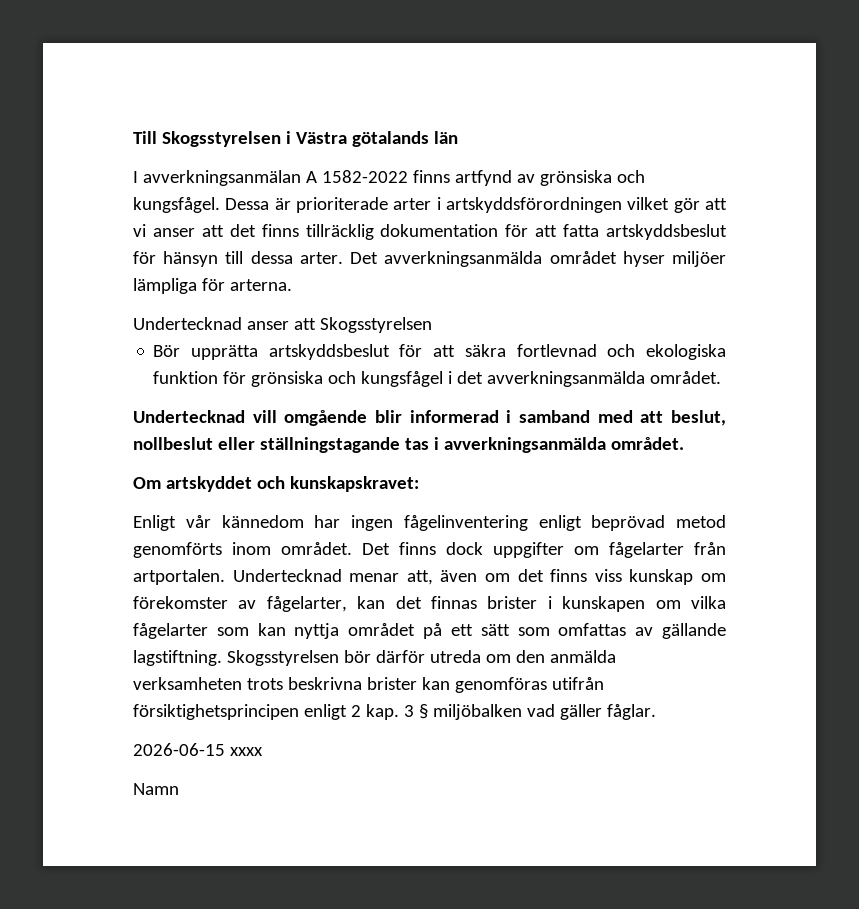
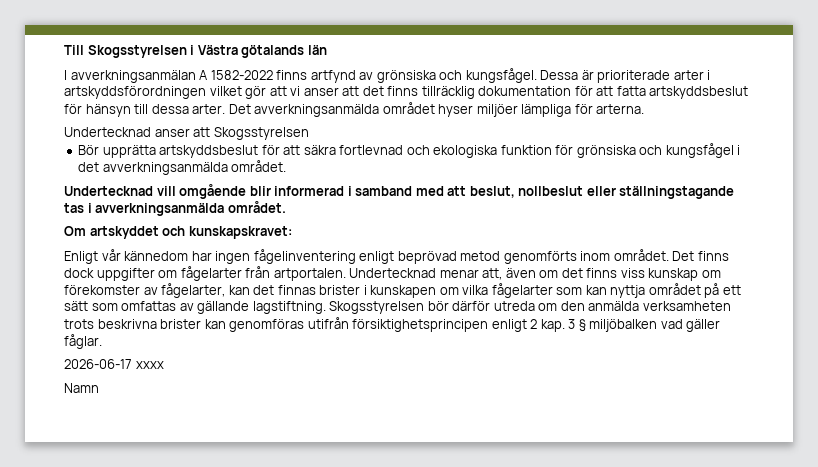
- 2026-06-15 xxxx
+ 2026-06-17 xxxx

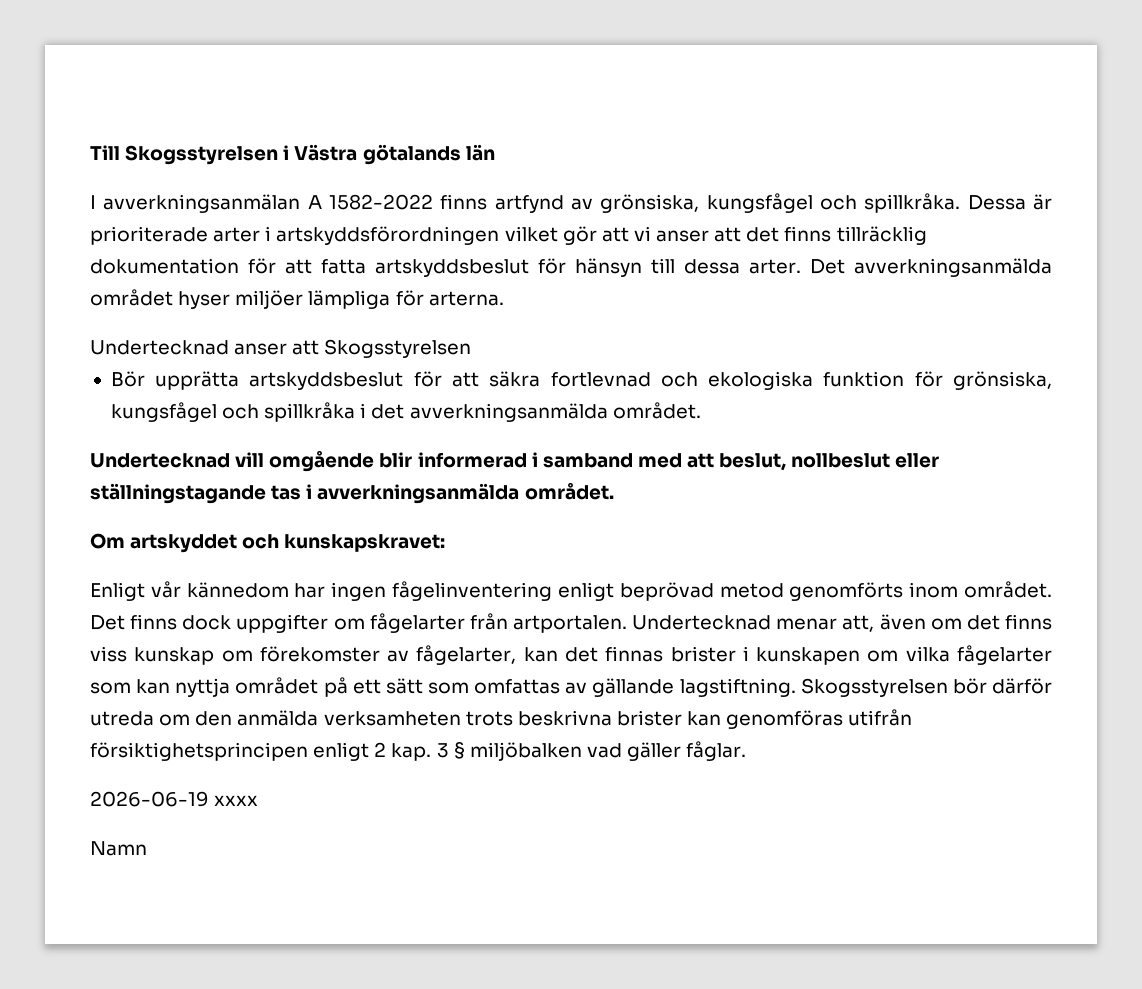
- I avverkningsanmälan A 1582-2022 finns artfynd av grönsiska och kungsfågel.
+ I avverkningsanmälan A 1582-2022 finns artfynd av grönsiska, kungsfågel och spillkråka.
- Bör upprätta artskyddsbeslut för att säkra fortlevnad och ekologiska funktion för grönsiska och kungsfågel i det avverkningsanmälda området.
+ Bör upprätta artskyddsbeslut för att säkra fortlevnad och ekologiska funktion för grönsiska, kungsfågel och spillkråka i det avverkningsanmälda området.
- 2026-06-17 xxxx
+ 2026-06-19 xxxx

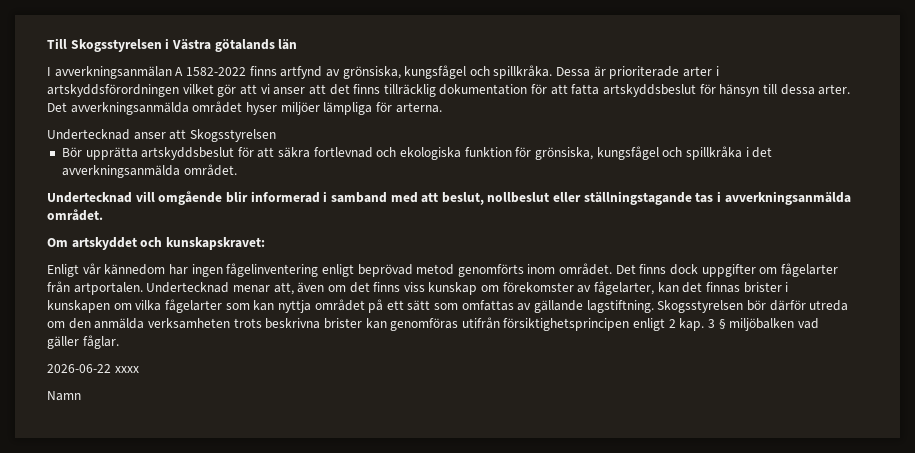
- 2026-06-19 xxxx
+ 2026-06-22 xxxx

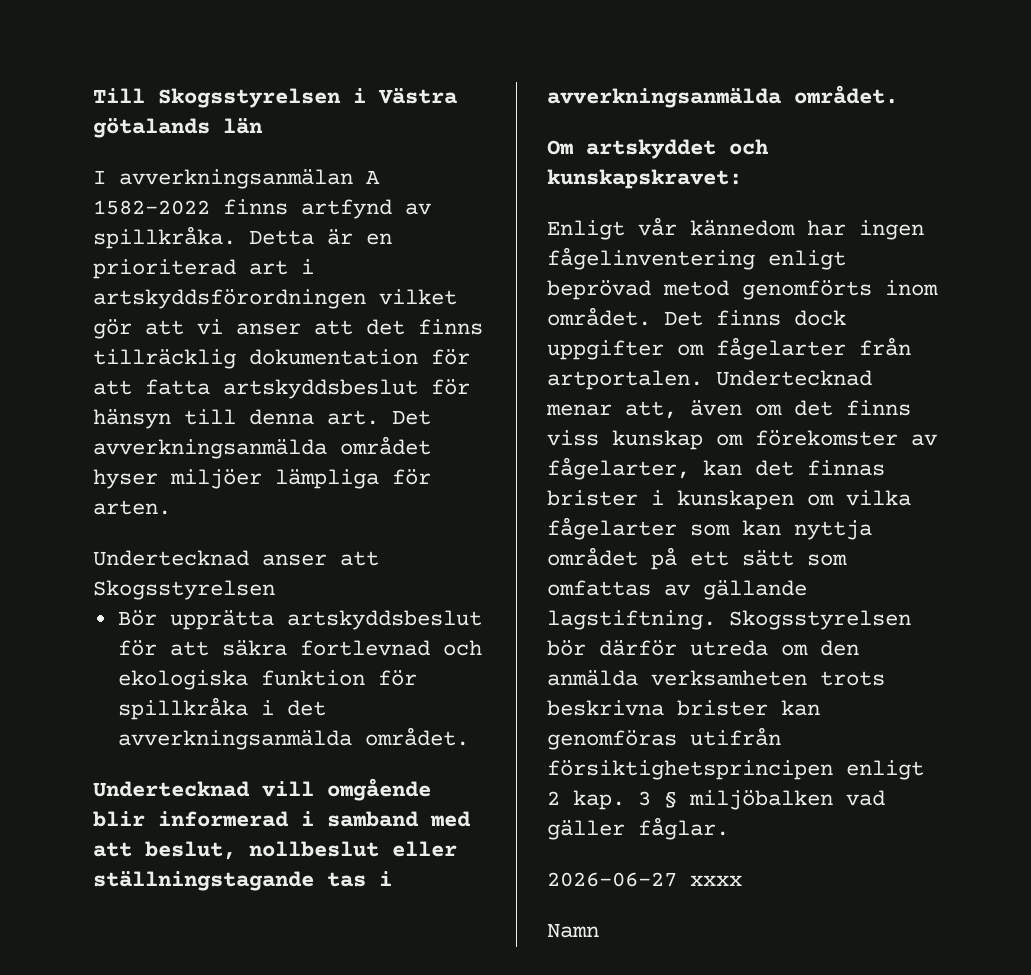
- I avverkningsanmälan A 1582-2022 finns artfynd av grönsiska, kungsfågel och spillkråka. Dessa är prioriterade arter i artskyddsförordningen vilket gör att vi anser att det finns tillräcklig dokumentation för att fatta artskyddsbeslut för hänsyn till dessa arter. Det avverkningsanmälda området hyser miljöer lämpliga för arterna.
+ I avverkningsanmälan A 1582-2022 finns artfynd av spillkråka. Detta är en prioriterad art i artskyddsförordningen vilket gör att vi anser att det finns tillräcklig dokumentation för att fatta artskyddsbeslut för hänsyn till denna art. Det avverkningsanmälda området hyser miljöer lämpliga för arten.
- Bör upprätta artskyddsbeslut för att säkra fortlevnad och ekologiska funktion för grönsiska, kungsfågel och spillkråka i det avverkningsanmälda området.
+ Bör upprätta artskyddsbeslut för att säkra fortlevnad och ekologiska funktion för spillkråka i det avverkningsanmälda området.
- 2026-06-22 xxxx
+ 2026-06-27 xxxx

